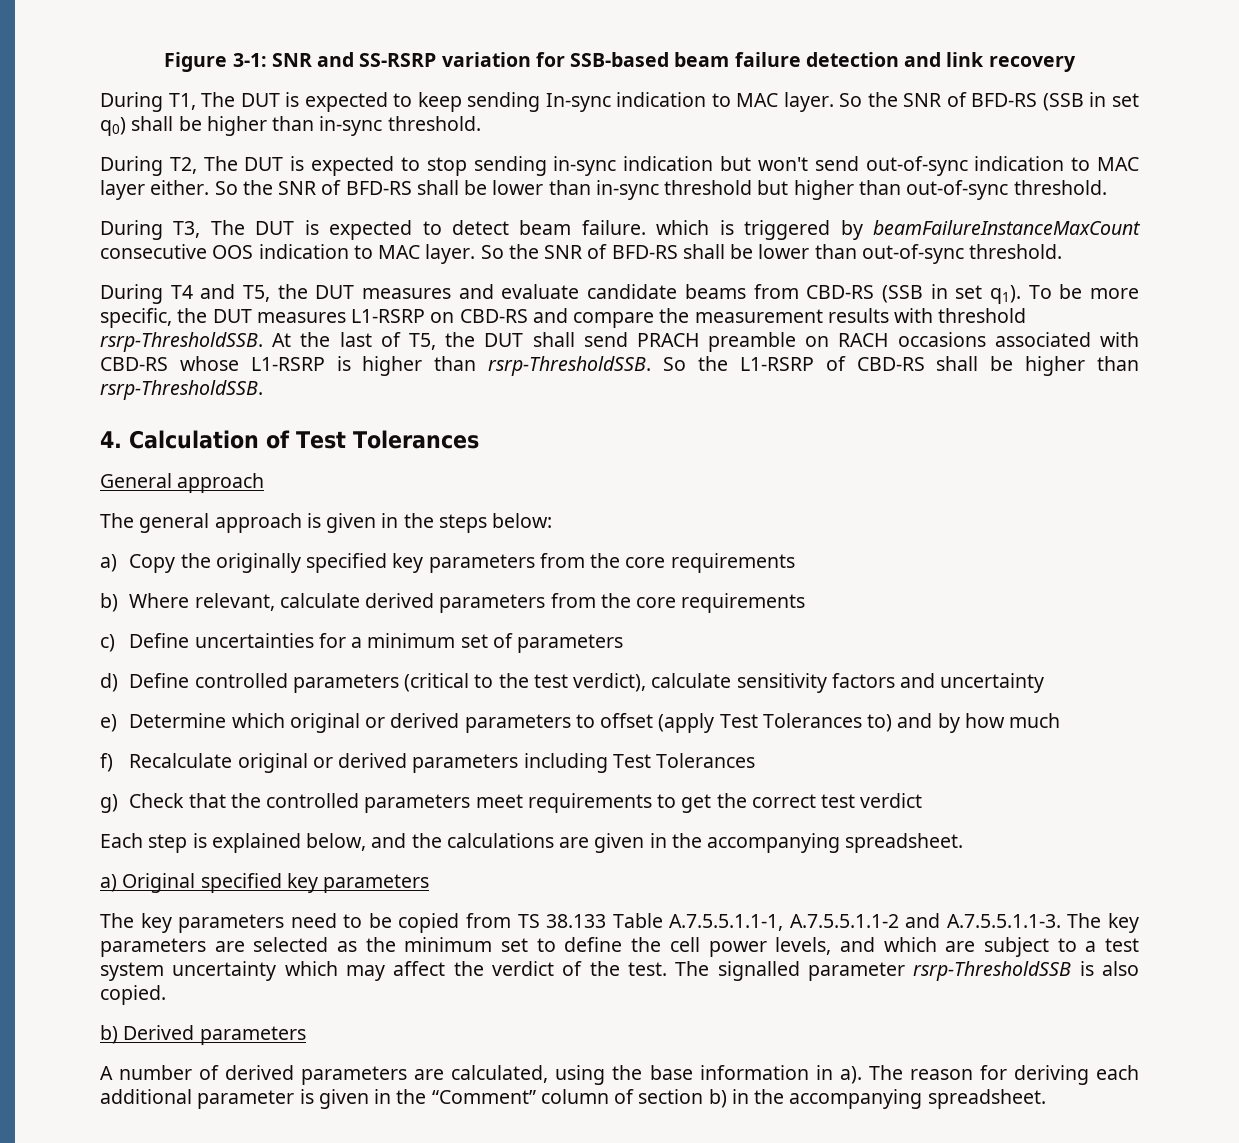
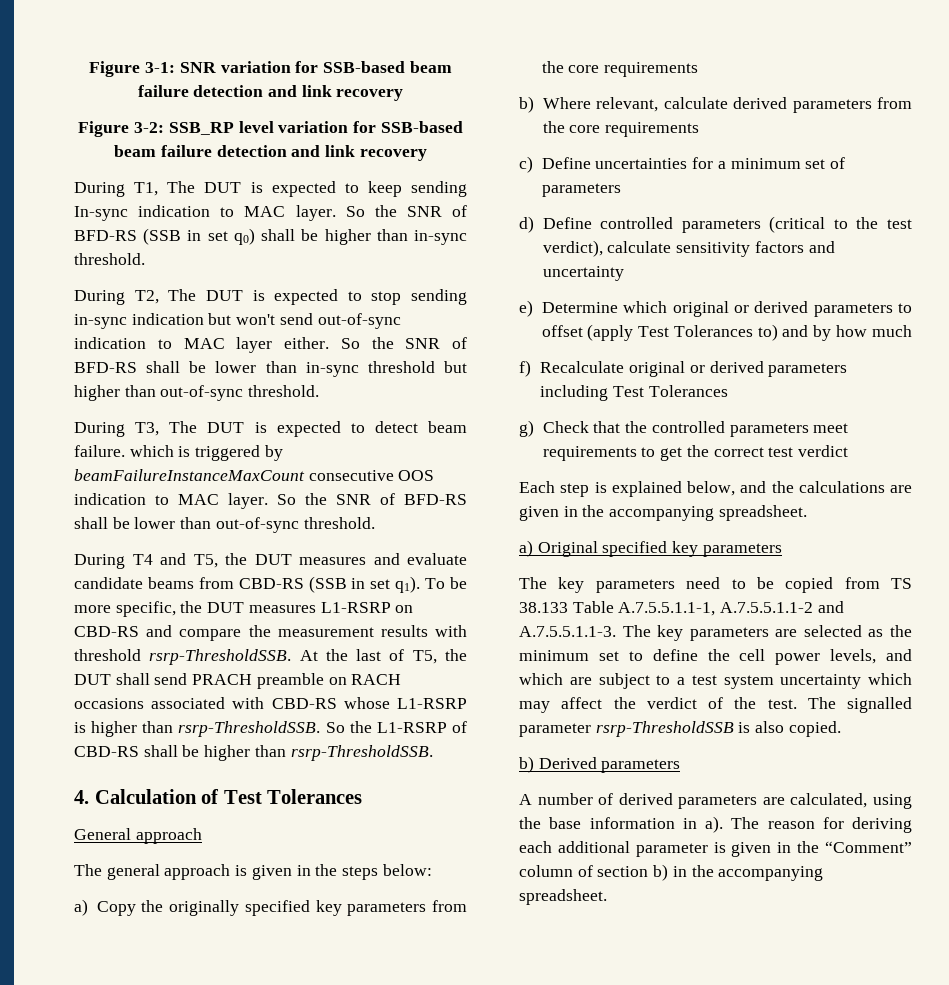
- Figure 3-1: SNR and SS-RSRP variation for SSB-based beam failure detection and link recovery
+ Figure 3-1: SNR variation for SSB-based beam failure detection and link recovery
+ Figure 3-2: SSB_RP level variation for SSB-based beam failure detection and link recovery

